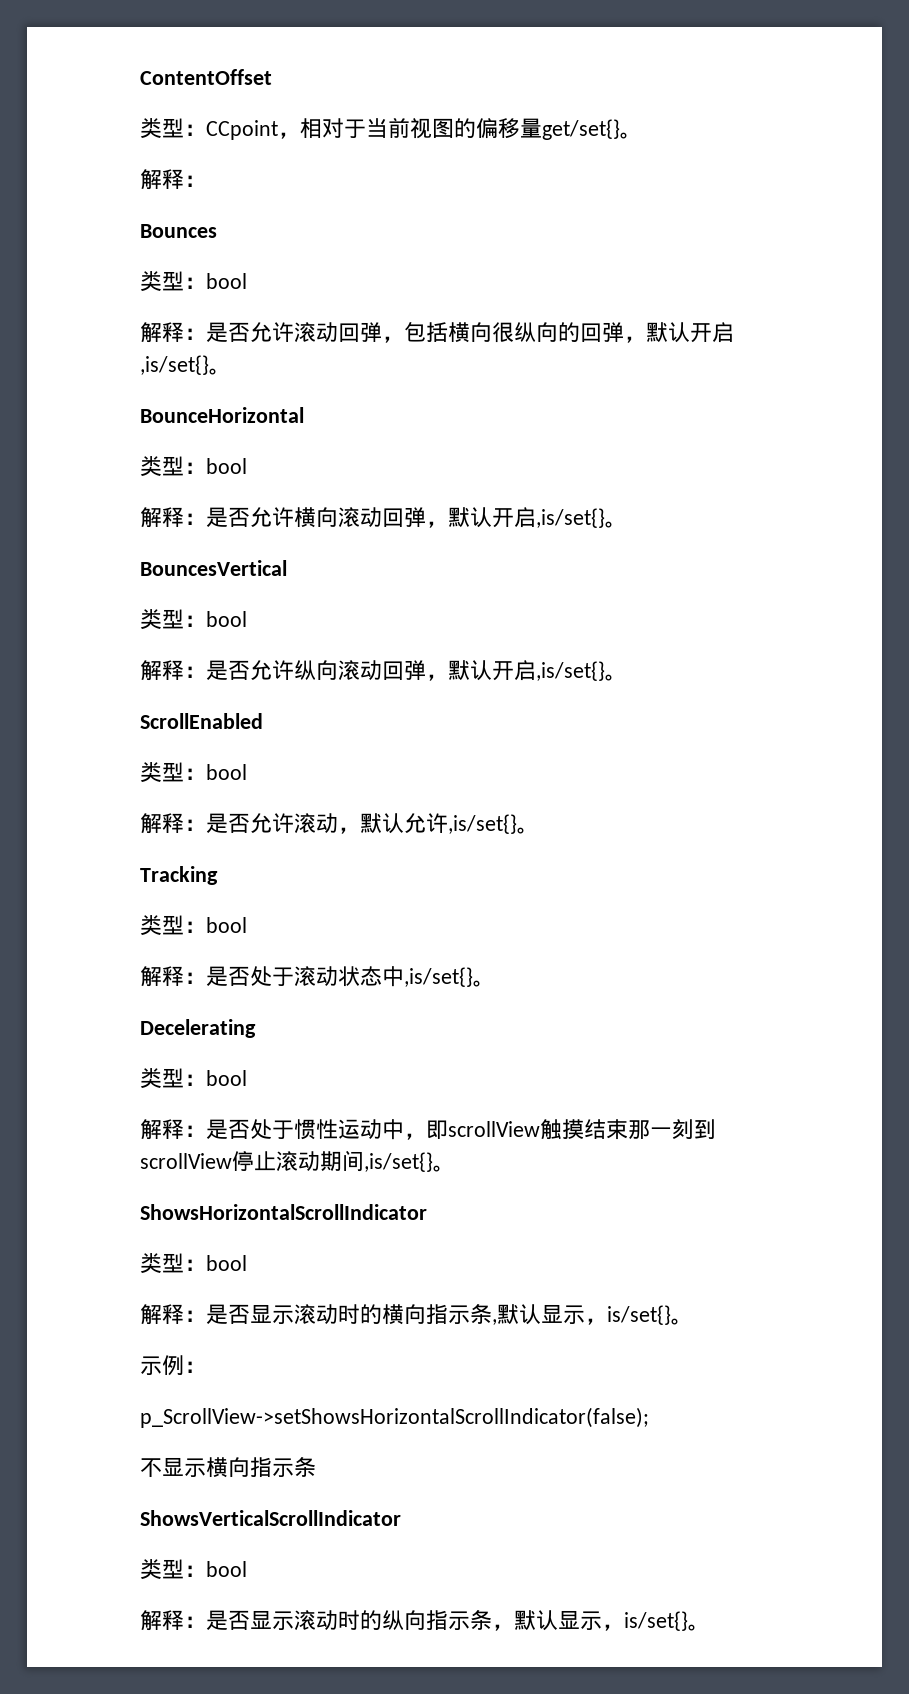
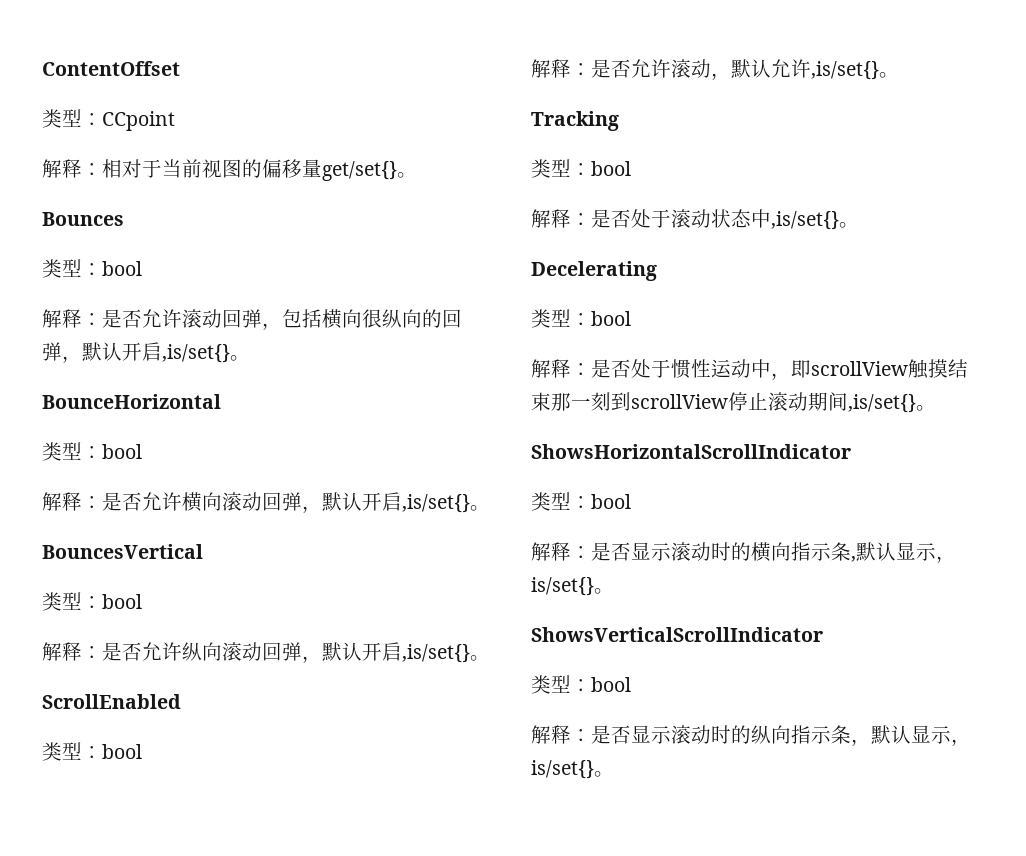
- 类型：CCpoint，相对于当前视图的偏移量get/set{}。
- 解释：
+ 类型：CCpoint
+ 解释：相对于当前视图的偏移量get/set{}。
- 示例：
- p_ScrollView->setShowsHorizontalScrollIndicator(false);
- 不显示横向指示条

